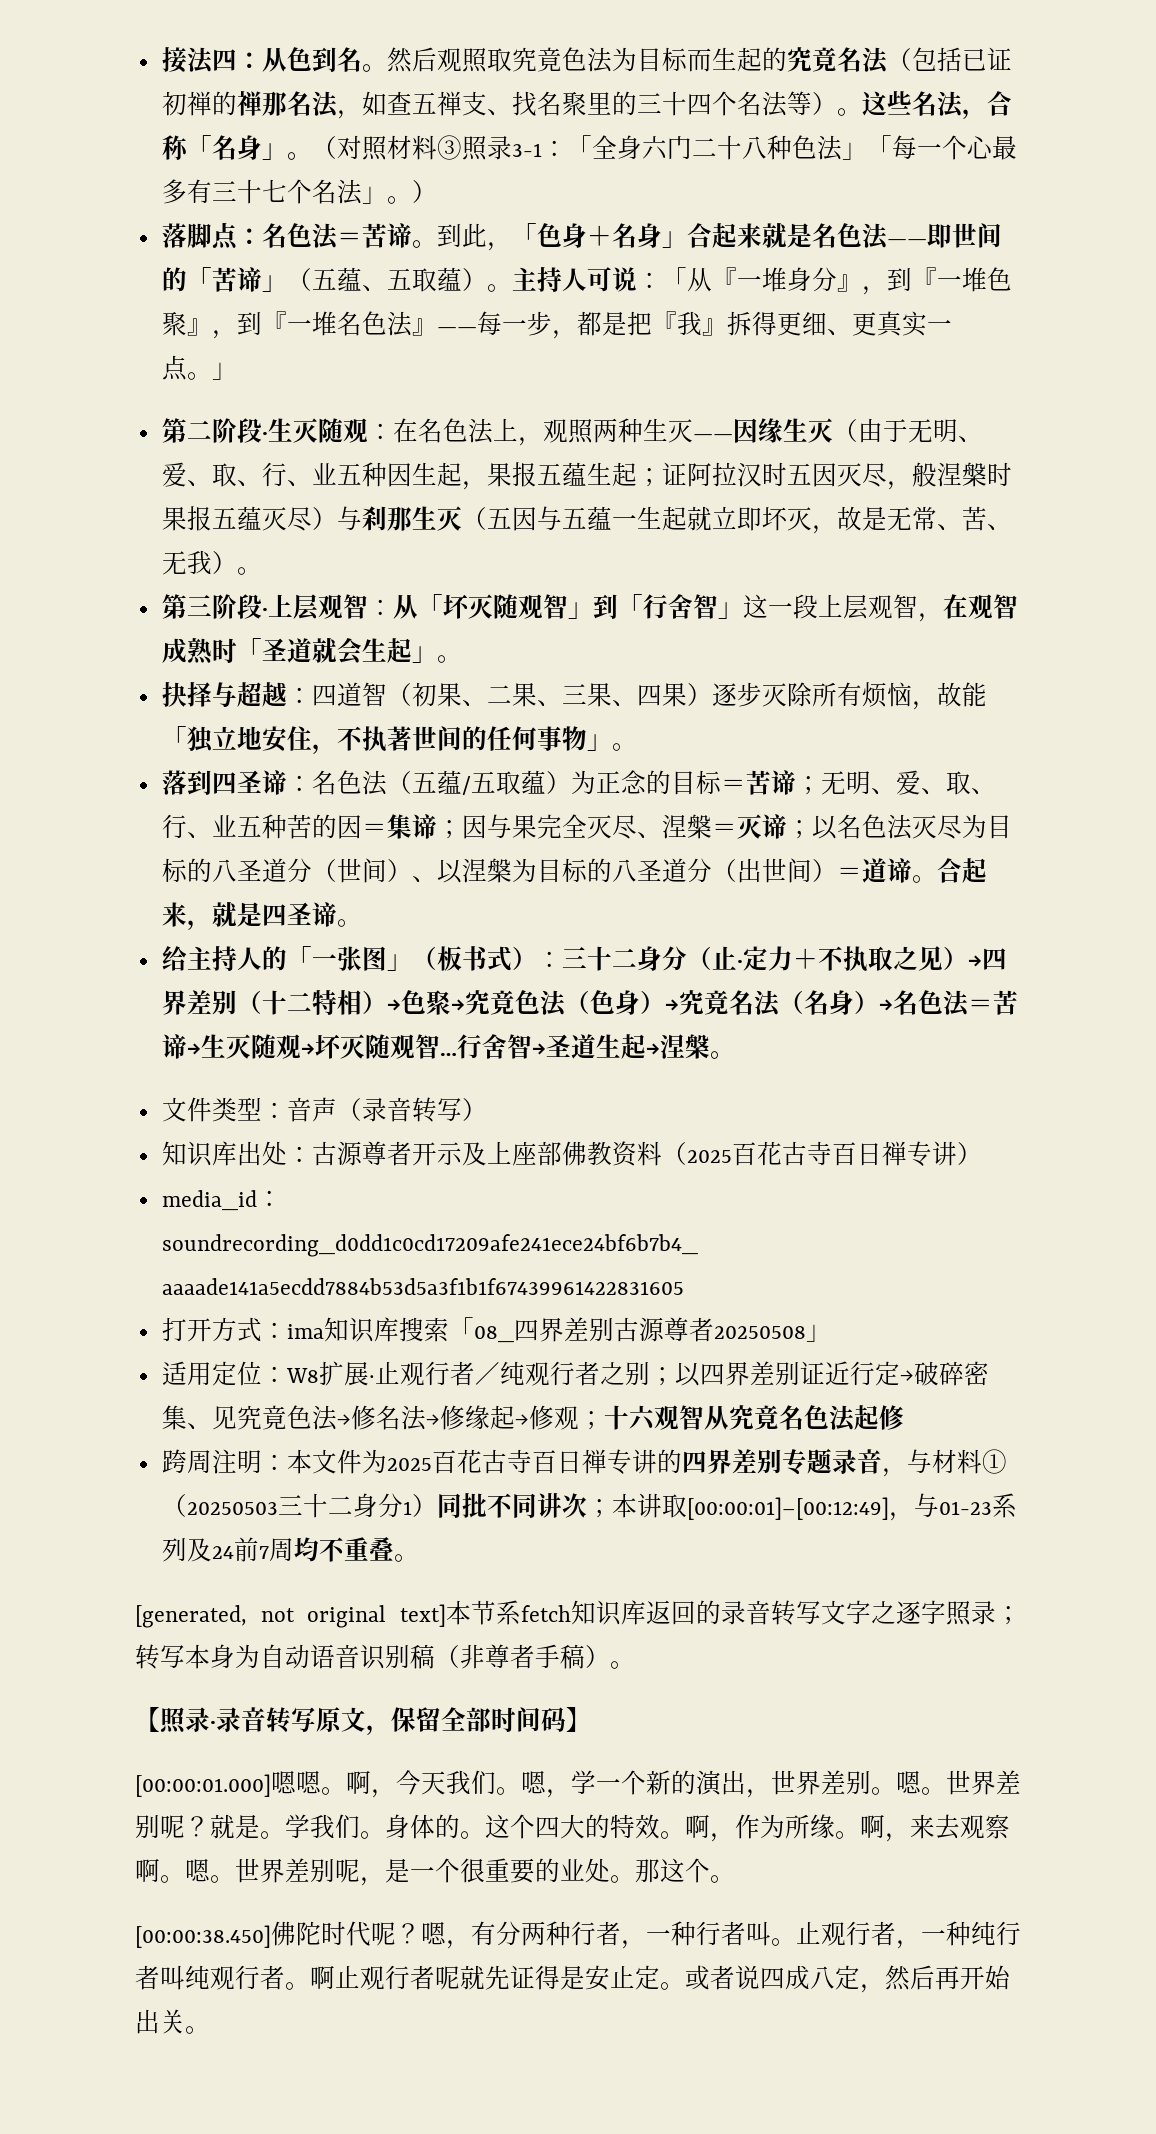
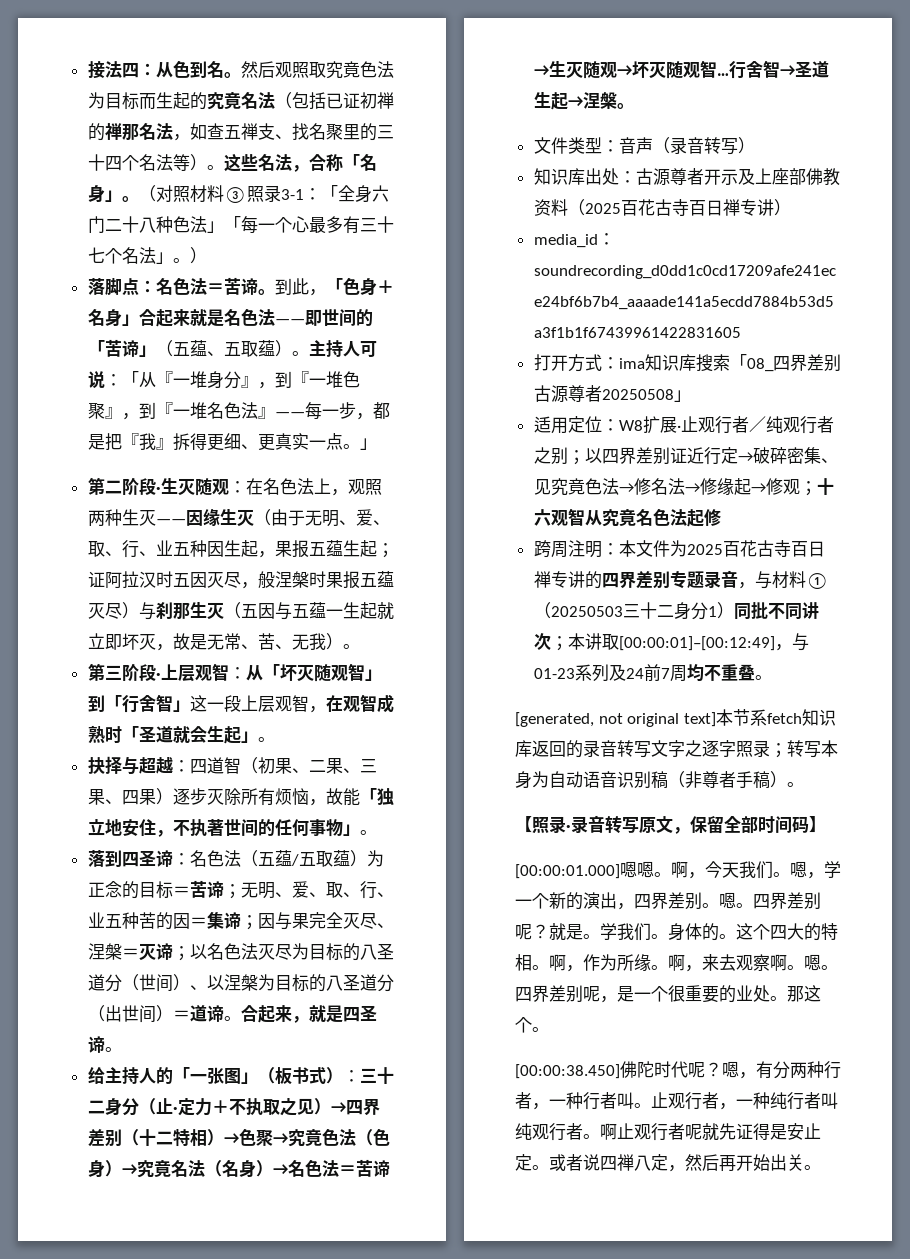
- 嗯，学一个新的演出，世界差别。
+ 嗯，学一个新的演出，四界差别。
- 世界差别呢？
+ 四界差别呢？
- 这个四大的特效。
+ 这个四大的特相。
- 世界差别呢，是一个很重要的业处。
+ 四界差别呢，是一个很重要的业处。
- 或者说四成八定，然后再开始出关。
+ 或者说四禅八定，然后再开始出关。

